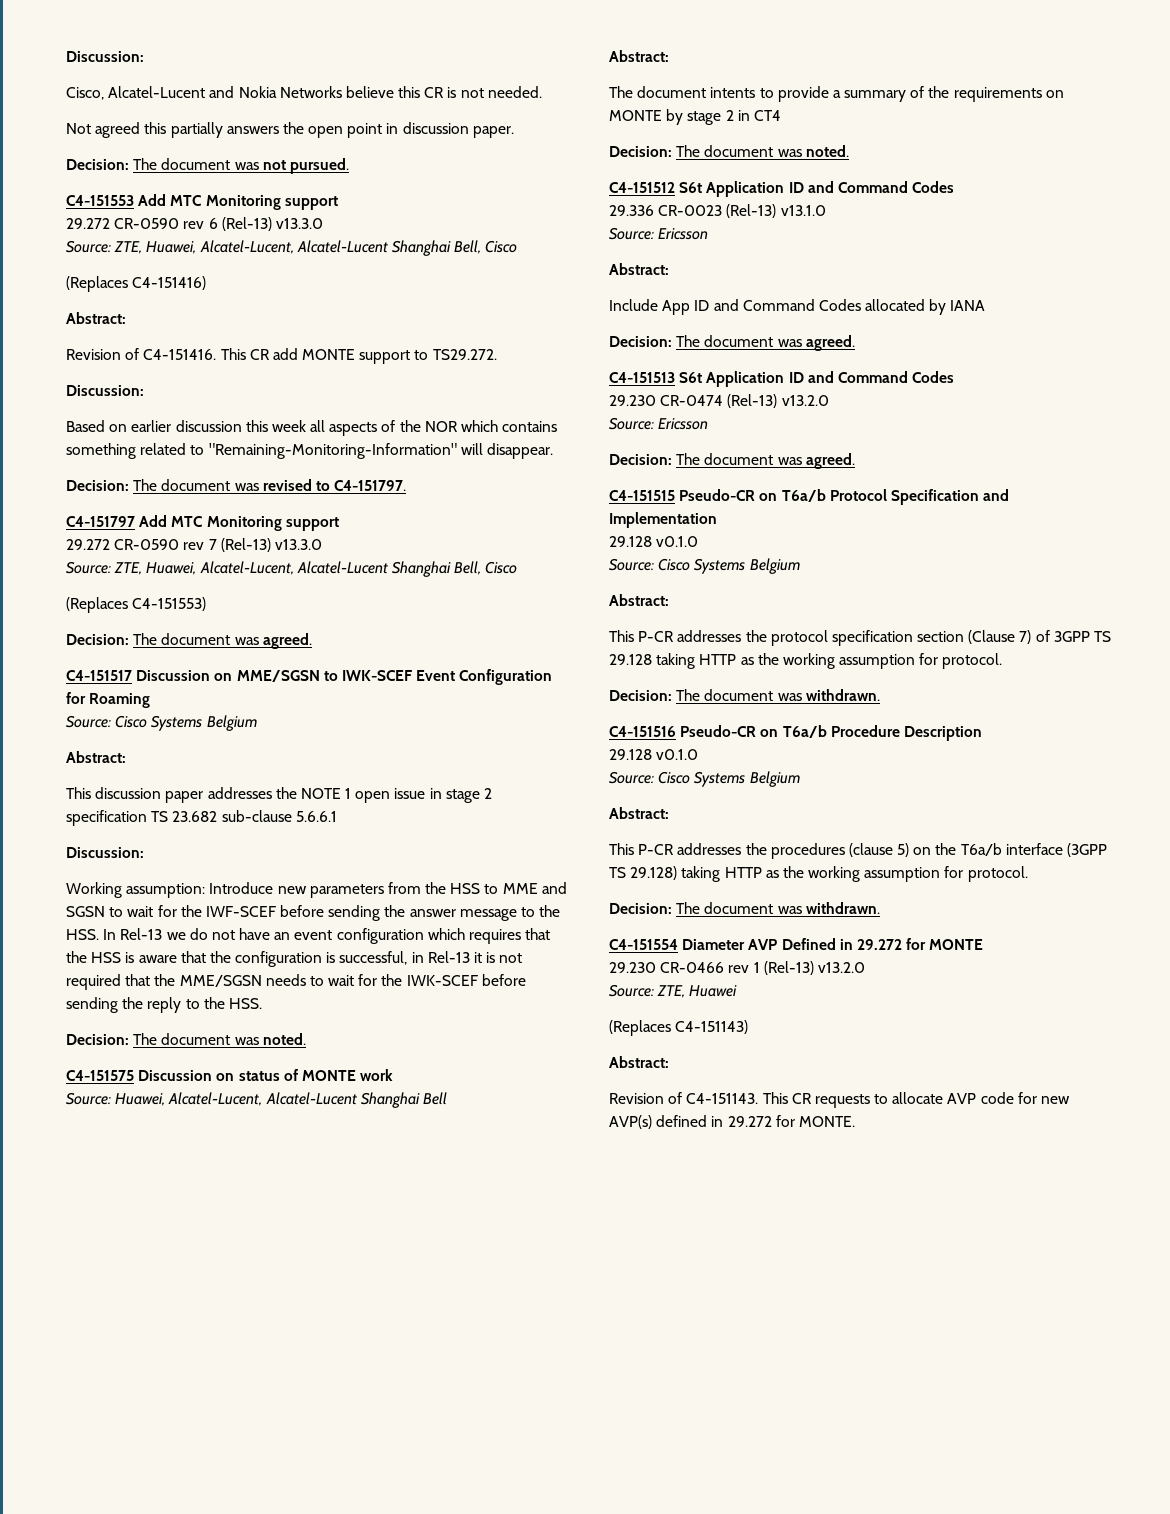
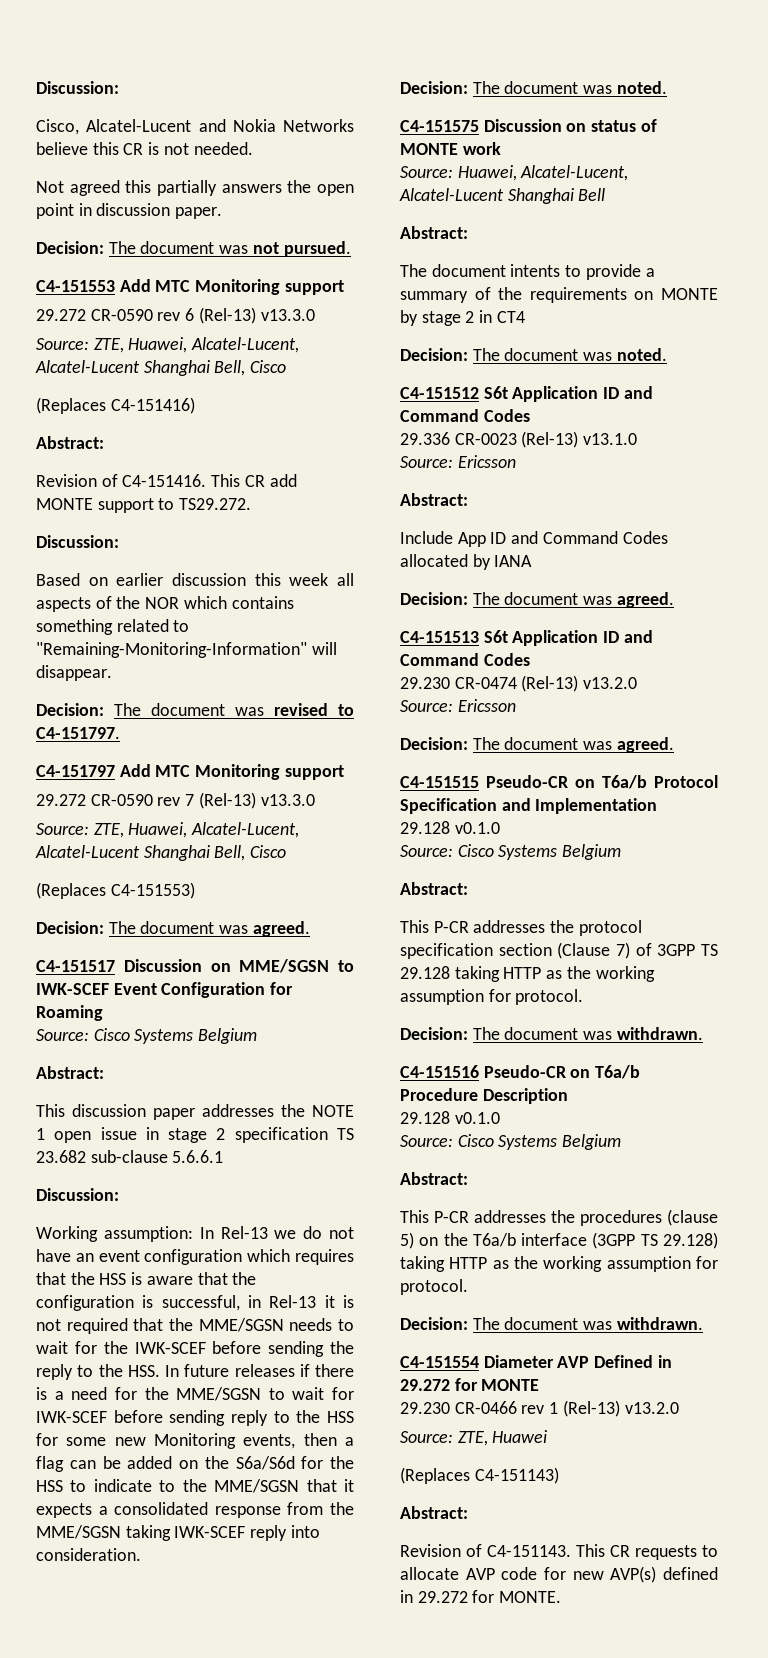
- Working assumption: Introduce new parameters from the HSS to MME and SGSN to wait for the IWF-SCEF before sending the answer message to the HSS. In Rel-13 we do not have an event configuration which requires that the HSS is aware that the configuration is successful, in Rel-13 it is not required that the MME/SGSN needs to wait for the IWK-SCEF before sending the reply to the HSS.
+ Working assumption: In Rel-13 we do not have an event configuration which requires that the HSS is aware that the configuration is successful, in Rel-13 it is not required that the MME/SGSN needs to wait for the IWK-SCEF before sending the reply to the HSS. In future releases if there is a need for the MME/SGSN to wait for IWK-SCEF before sending reply to the HSS for some new Monitoring events, then a flag can be added on the S6a/S6d for the HSS to indicate to the MME/SGSN that it expects a consolidated response from the MME/SGSN taking IWK-SCEF reply into consideration.

